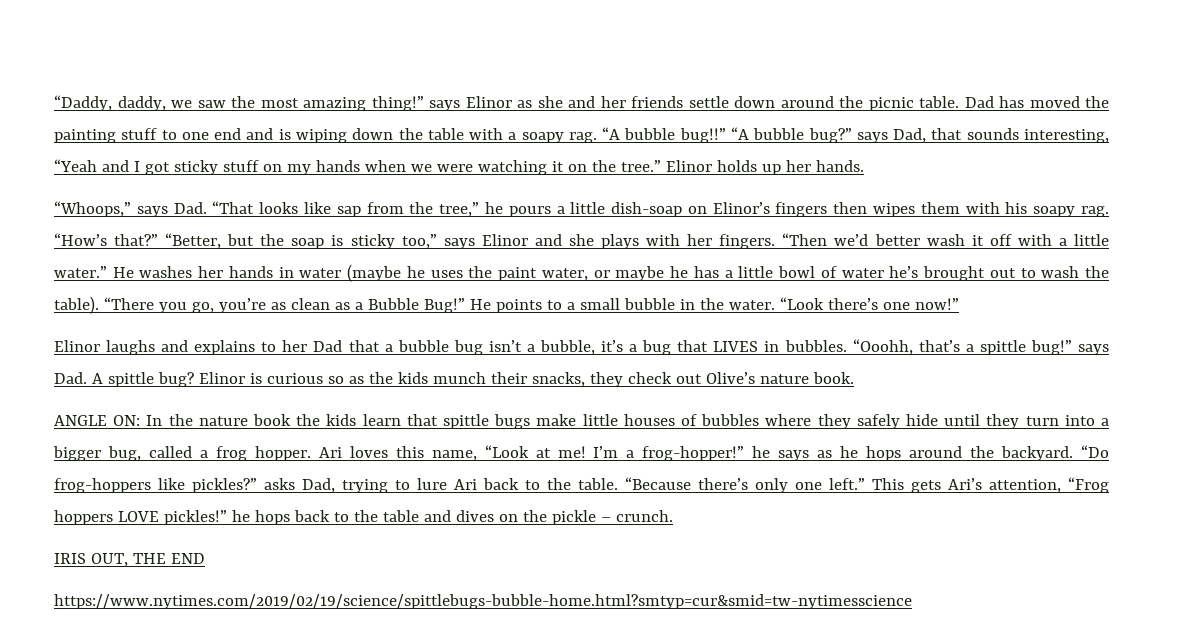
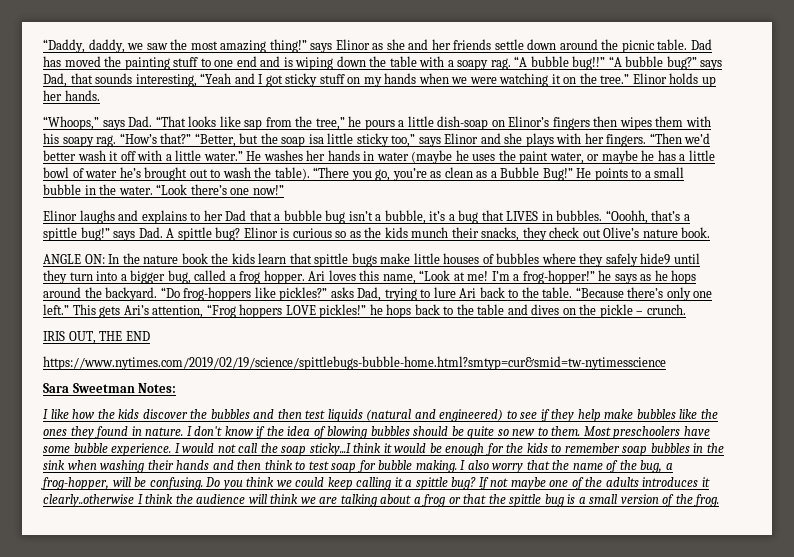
- “Better, but the soap is sticky too,” says Elinor and she plays with her fingers.
+ “Better, but the soap isa little sticky too,” says Elinor and she plays with her fingers.
- ANGLE ON: In the nature book the kids learn that spittle bugs make little houses of bubbles where they safely hide until they turn into a bigger bug, called a frog hopper.
+ ANGLE ON: In the nature book the kids learn that spittle bugs make little houses of bubbles where they safely hide9 until they turn into a bigger bug, called a frog hopper.
+ Sara Sweetman Notes:
+ I like how the kids discover the bubbles and then test liquids (natural and engineered) to see if they help make bubbles like the ones they found in nature. I don't know if the idea of blowing bubbles should be quite so new to them. Most preschoolers have some bubble experience. I would not call the soap sticky...I think it would be enough for the kids to remember soap bubbles in the sink when washing their hands and then think to test soap for bubble making. I also worry that the name of the bug, a frog-hopper, will be confusing. Do you think we could keep calling it a spittle bug? If not maybe one of the adults introduces it clearly..otherwise I think the audience will think we are talking about a frog or that the spittle bug is a small version of the frog.

